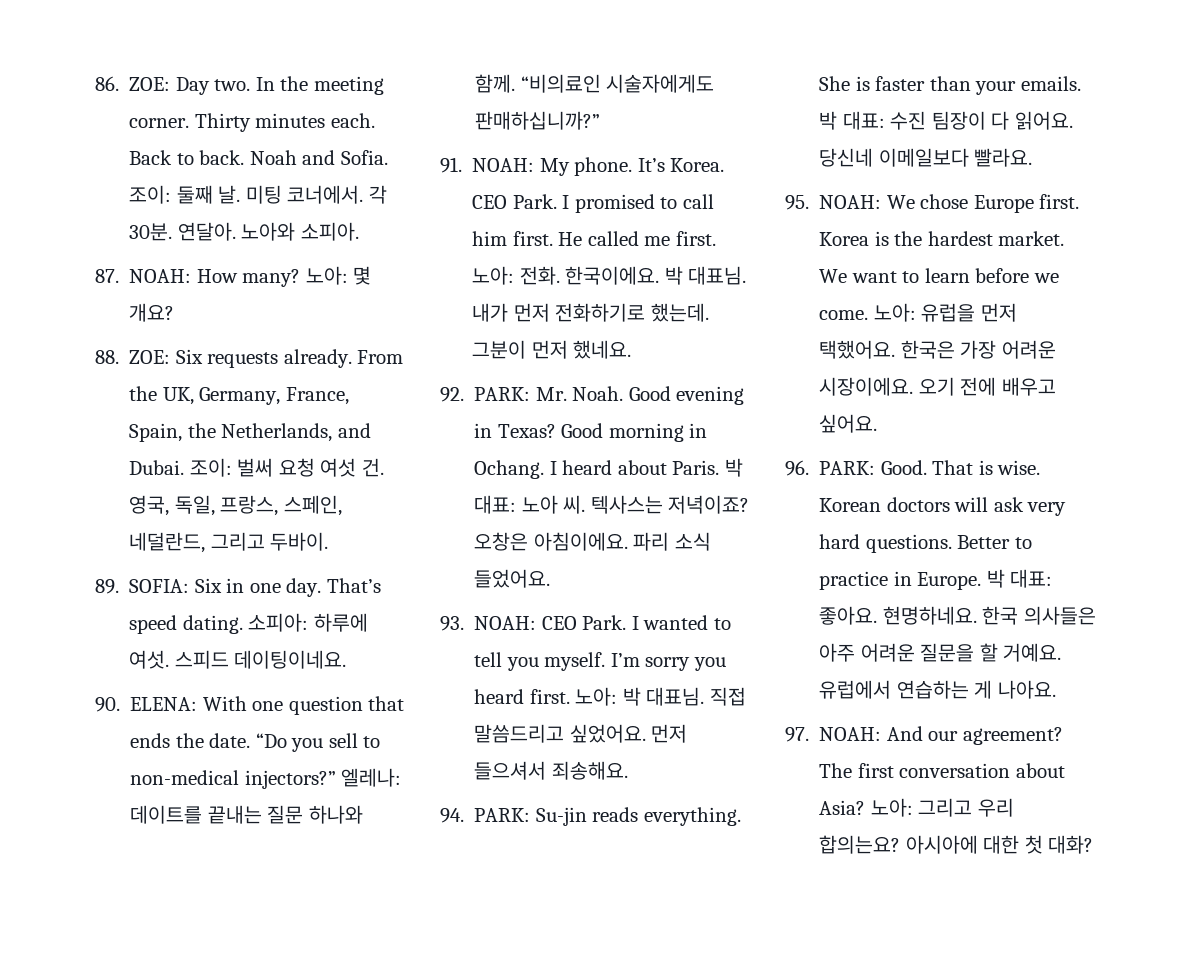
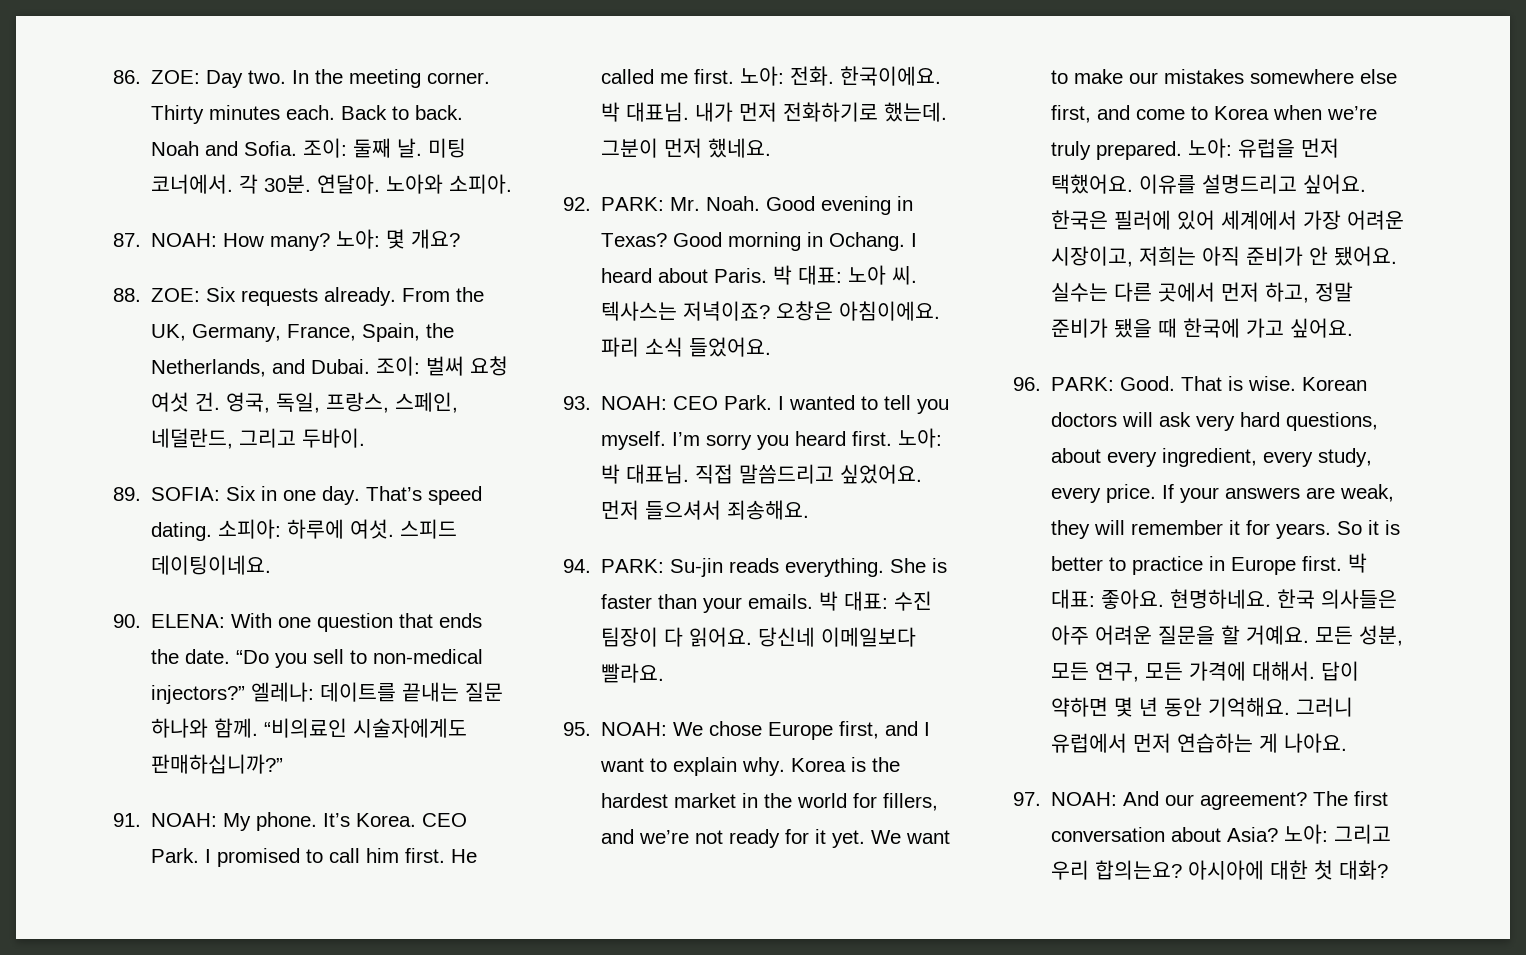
- 95. NOAH: We chose Europe first. Korea is the hardest market. We want to learn before we come. 노아: 유럽을 먼저 택했어요. 한국은 가장 어려운 시장이에요. 오기 전에 배우고 싶어요.
+ 95. NOAH: We chose Europe first, and I want to explain why. Korea is the hardest market in the world for fillers, and we’re not ready for it yet. We want to make our mistakes somewhere else first, and come to Korea when we’re truly prepared. 노아: 유럽을 먼저 택했어요. 이유를 설명드리고 싶어요. 한국은 필러에 있어 세계에서 가장 어려운 시장이고, 저희는 아직 준비가 안 됐어요. 실수는 다른 곳에서 먼저 하고, 정말 준비가 됐을 때 한국에 가고 싶어요.
- Korean doctors will ask very hard questions. Better to practice in Europe.
+ Korean doctors will ask very hard questions, about every ingredient, every study, every price. If your answers are weak, they will remember it for years. So it is better to practice in Europe first.
- 유럽에서 연습하는 게 나아요.
+ 모든 성분, 모든 연구, 모든 가격에 대해서. 답이 약하면 몇 년 동안 기억해요. 그러니 유럽에서 먼저 연습하는 게 나아요.

